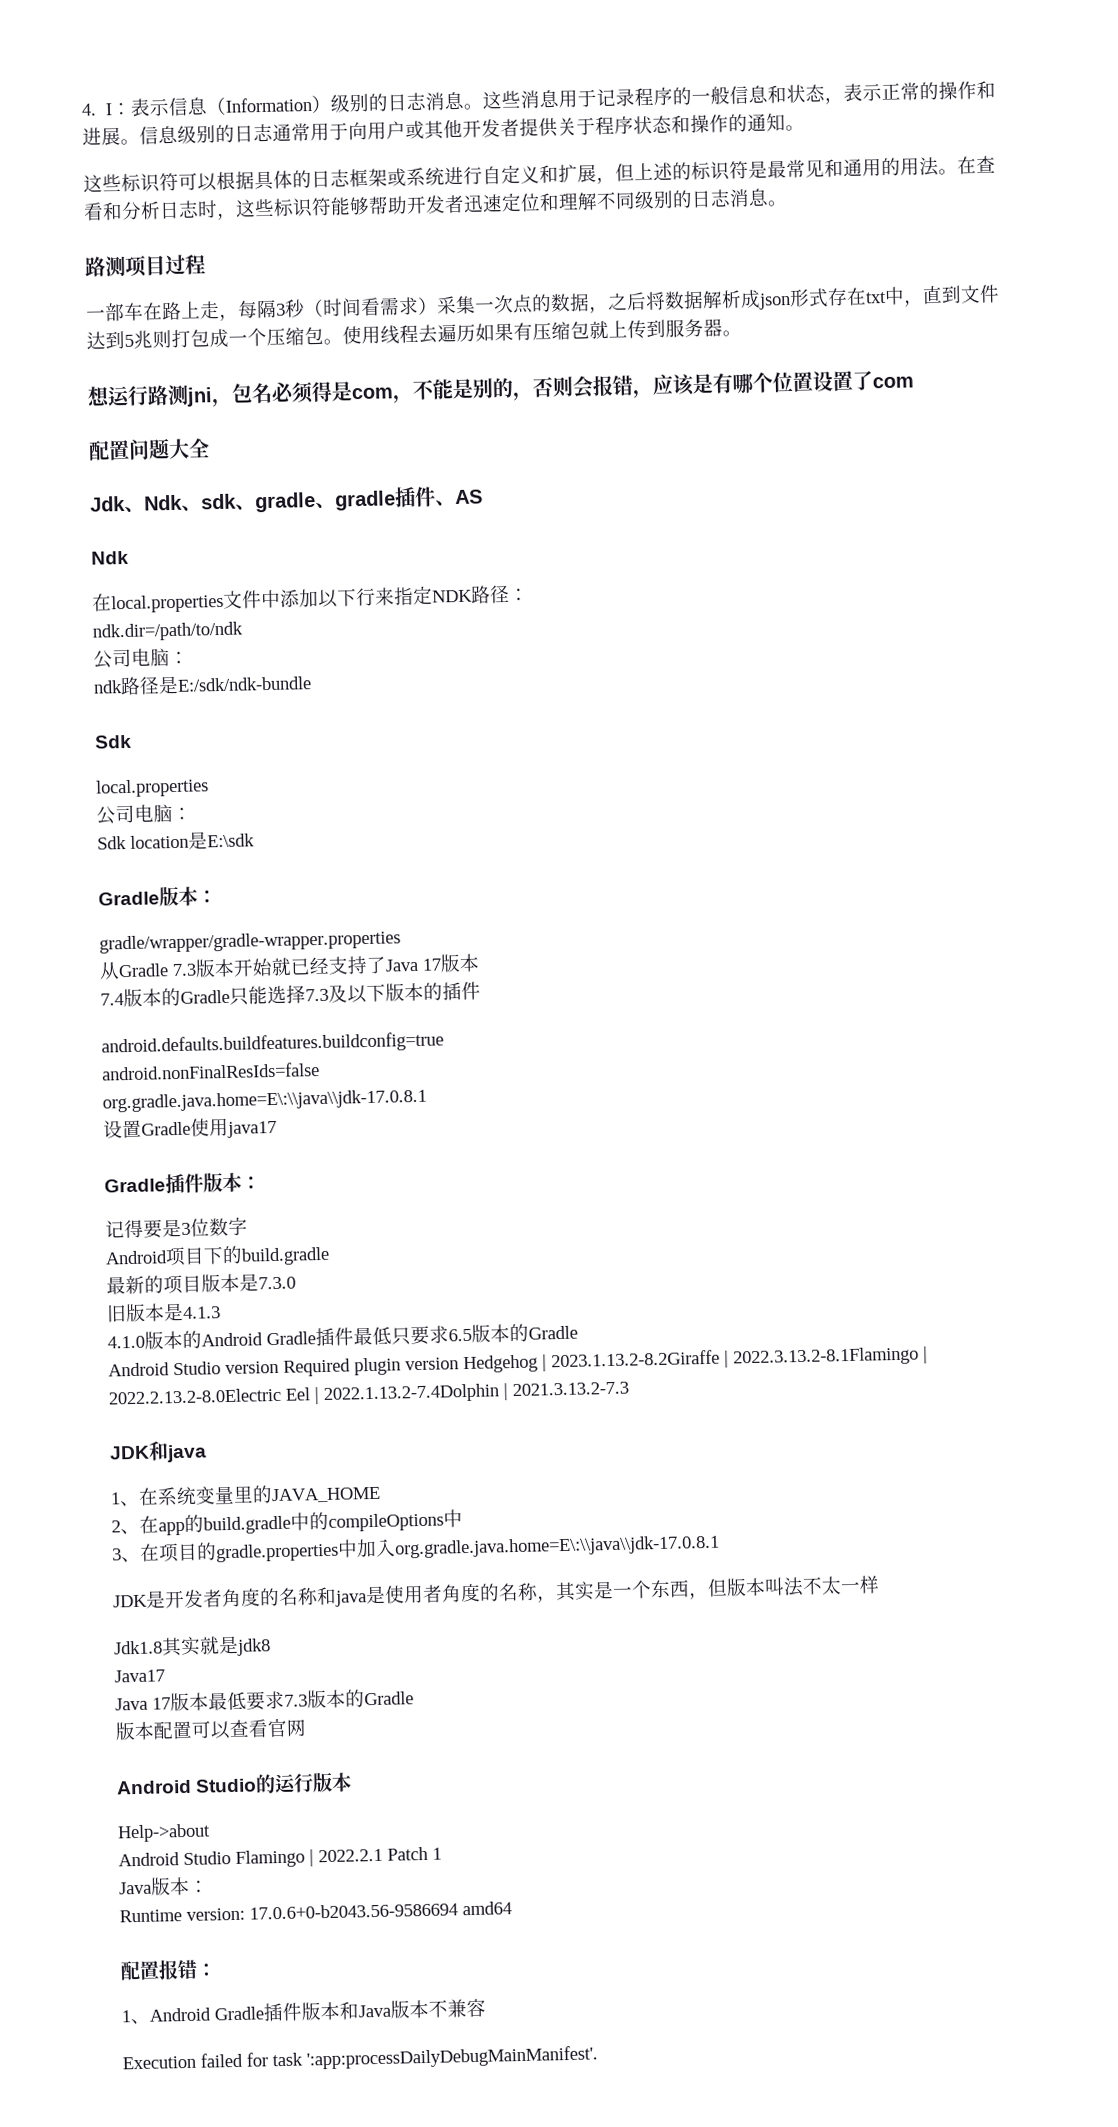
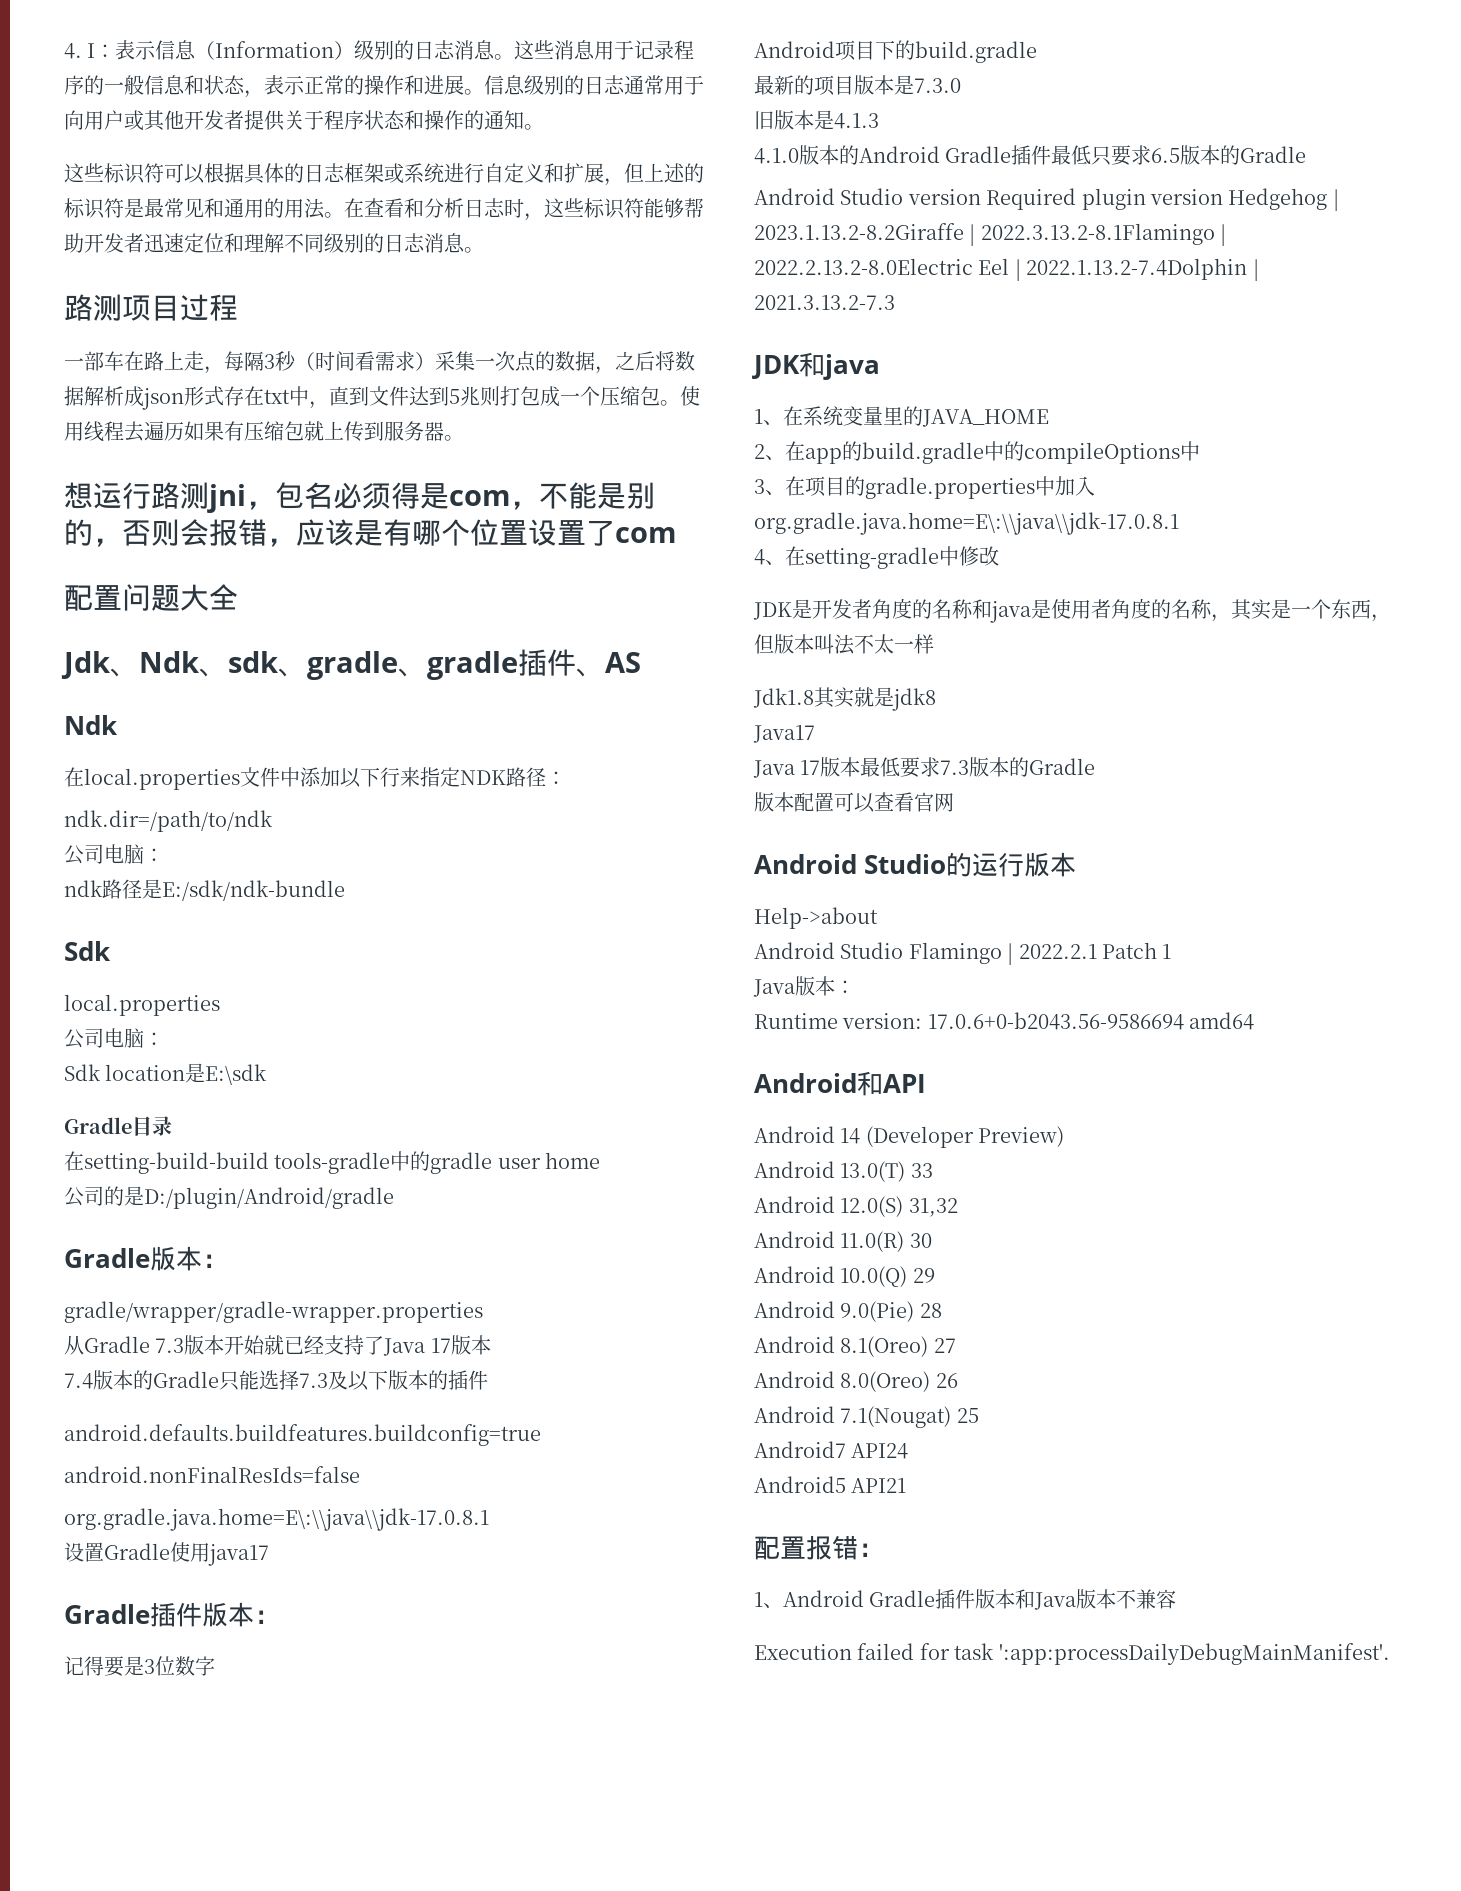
+ Gradle目录
+ 在setting-build-build tools-gradle中的gradle user home
+ 公司的是D:/plugin/Android/gradle
+ 4、在setting-gradle中修改
+ Android和API
+ Android 14 (Developer Preview)
+ Android 13.0(T) 33
+ Android 12.0(S) 31,32
+ Android 11.0(R) 30
+ Android 10.0(Q) 29
+ Android 9.0(Pie) 28
+ Android 8.1(Oreo) 27
+ Android 8.0(Oreo) 26
+ Android 7.1(Nougat) 25
+ Android7 API24
+ Android5 API21

